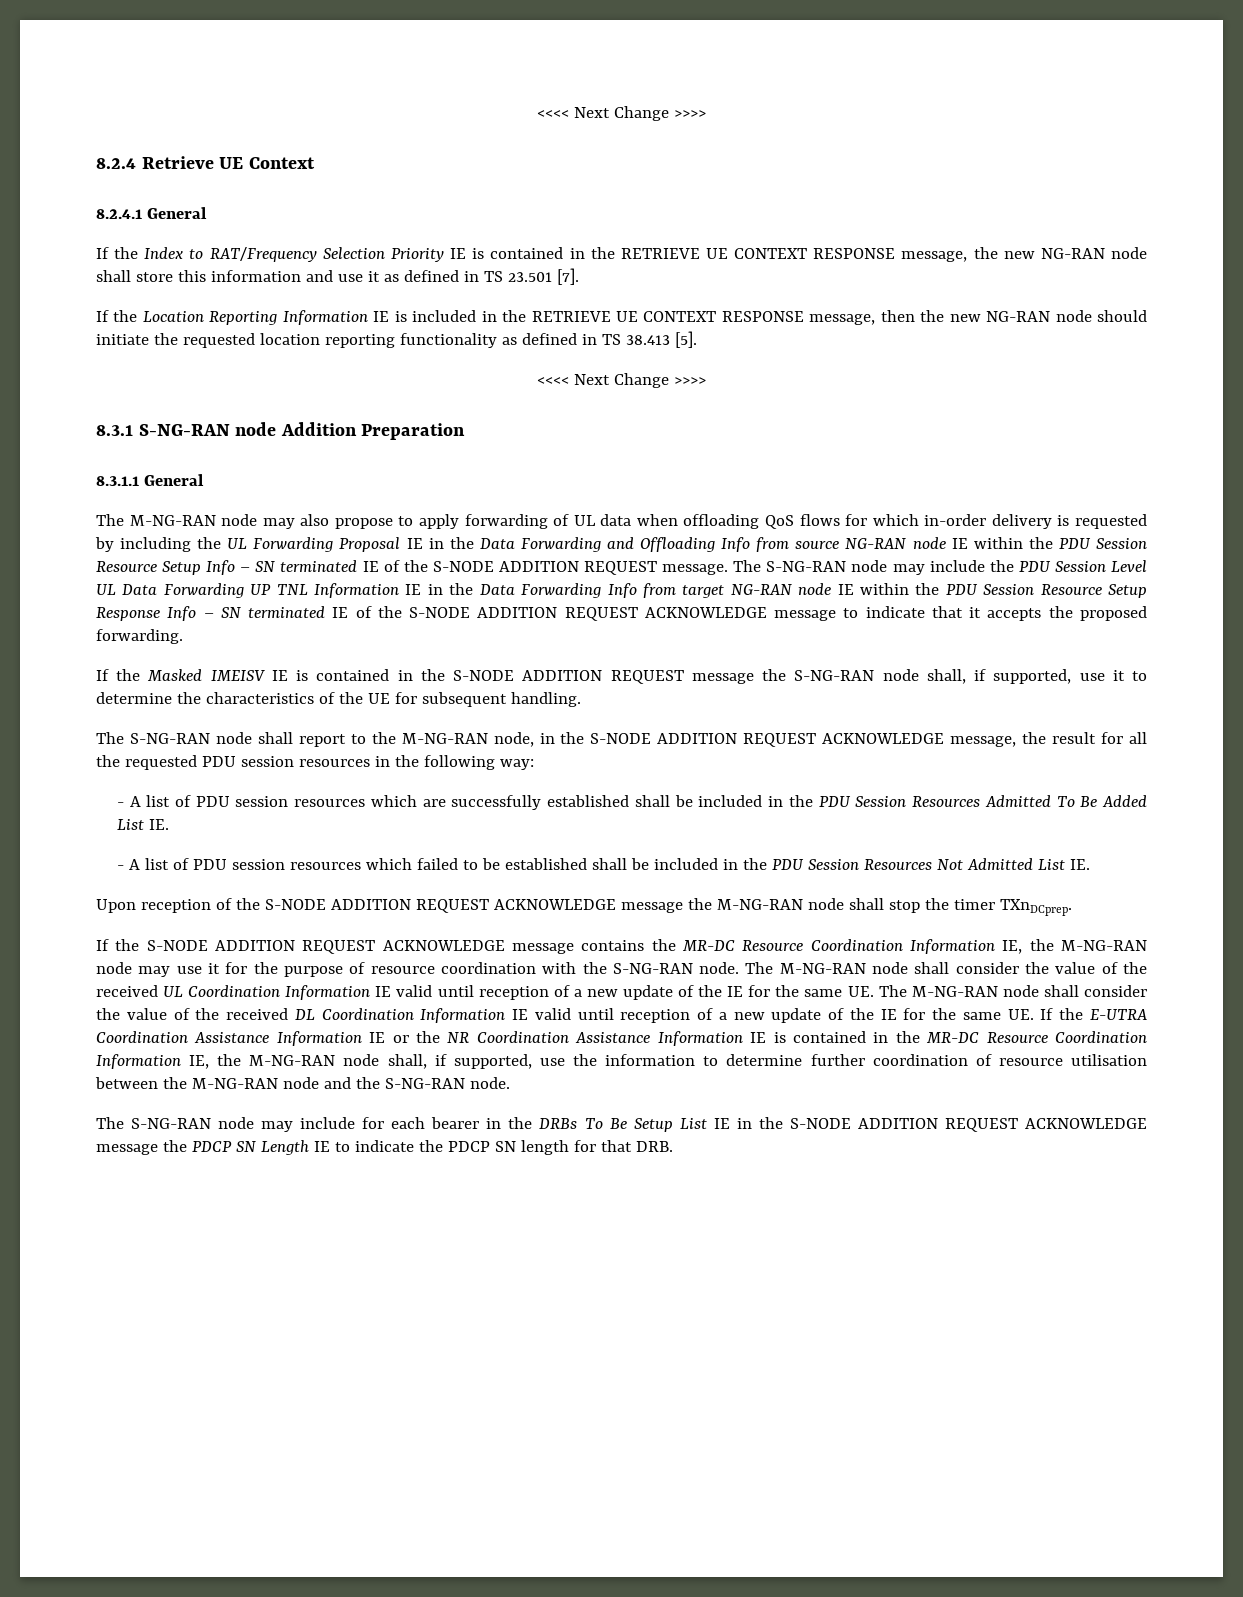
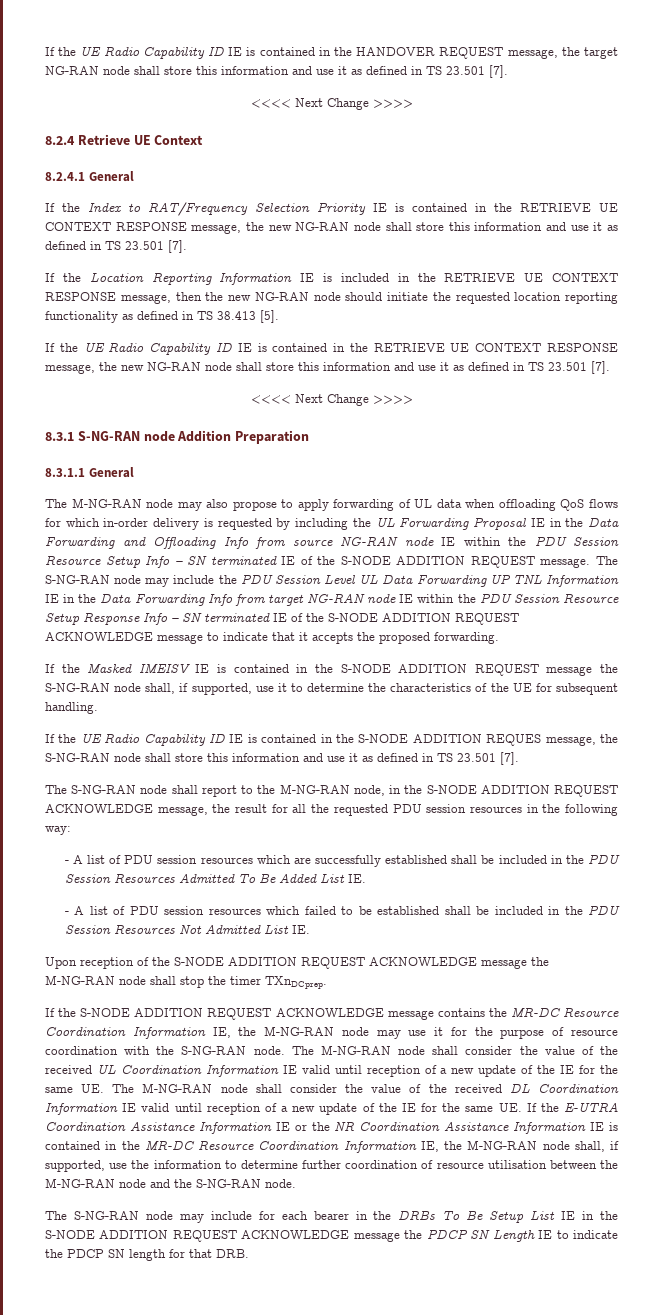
+ If the UE Radio Capability ID IE is contained in the HANDOVER REQUEST message, the target NG-RAN node shall store this information and use it as defined in TS 23.501 [7].
+ If the UE Radio Capability ID IE is contained in the RETRIEVE UE CONTEXT RESPONSE message, the new NG-RAN node shall store this information and use it as defined in TS 23.501 [7].
+ If the UE Radio Capability ID IE is contained in the S-NODE ADDITION REQUES message, the S-NG-RAN node shall store this information and use it as defined in TS 23.501 [7].

